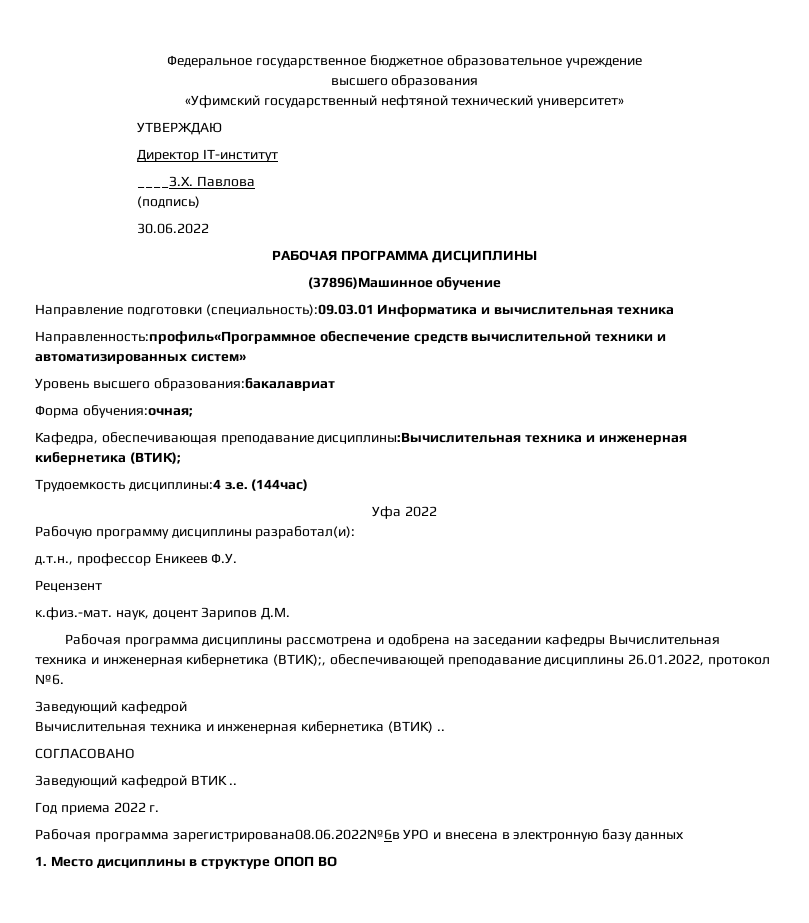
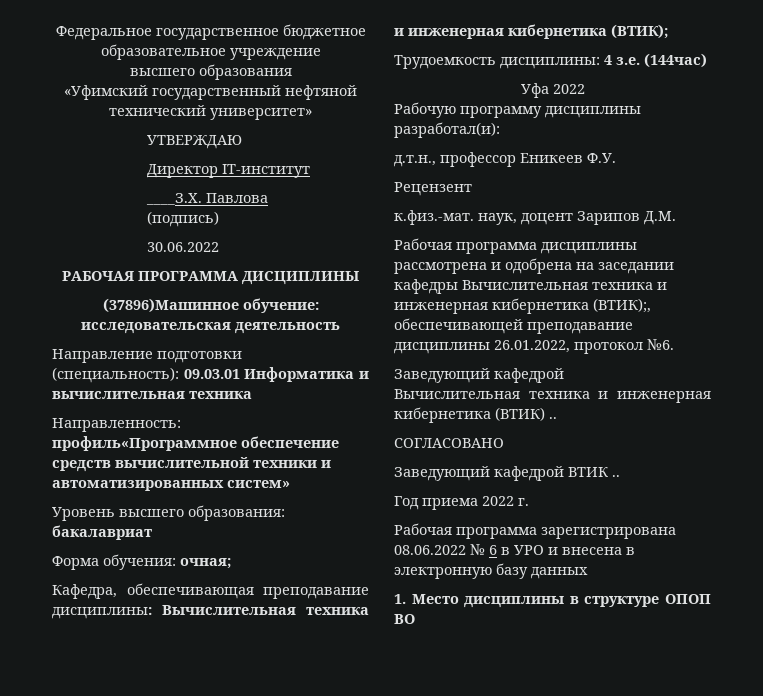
- (37896)Машинное обучение
+ (37896)Машинное обучение: исследовательская деятельность
- Направление подготовки (специальность):09.03.01 Информатика и вычислительная техника
+ Направление подготовки (специальность): 09.03.01 Информатика и вычислительная техника
- Направленность:профиль«Программное обеспечение средств вычислительной техники и автоматизированных систем»
+ Направленность: профиль«Программное обеспечение средств вычислительной техники и автоматизированных систем»
- Уровень высшего образования:бакалавриат
+ Уровень высшего образования: бакалавриат
- Форма обучения:очная;
+ Форма обучения: очная;
- Кафедра, обеспечивающая преподавание дисциплины:Вычислительная техника и инженерная кибернетика (ВТИК);
+ Кафедра, обеспечивающая преподавание дисциплины: Вычислительная техника и инженерная кибернетика (ВТИК);
- Трудоемкость дисциплины:4 з.е. (144час)
+ Трудоемкость дисциплины: 4 з.е. (144час)
- Рабочая программа зарегистрирована08.06.2022№6в УРО и внесена в электронную базу данных
+ Рабочая программа зарегистрирована 08.06.2022 № 6 в УРО и внесена в электронную базу данных

